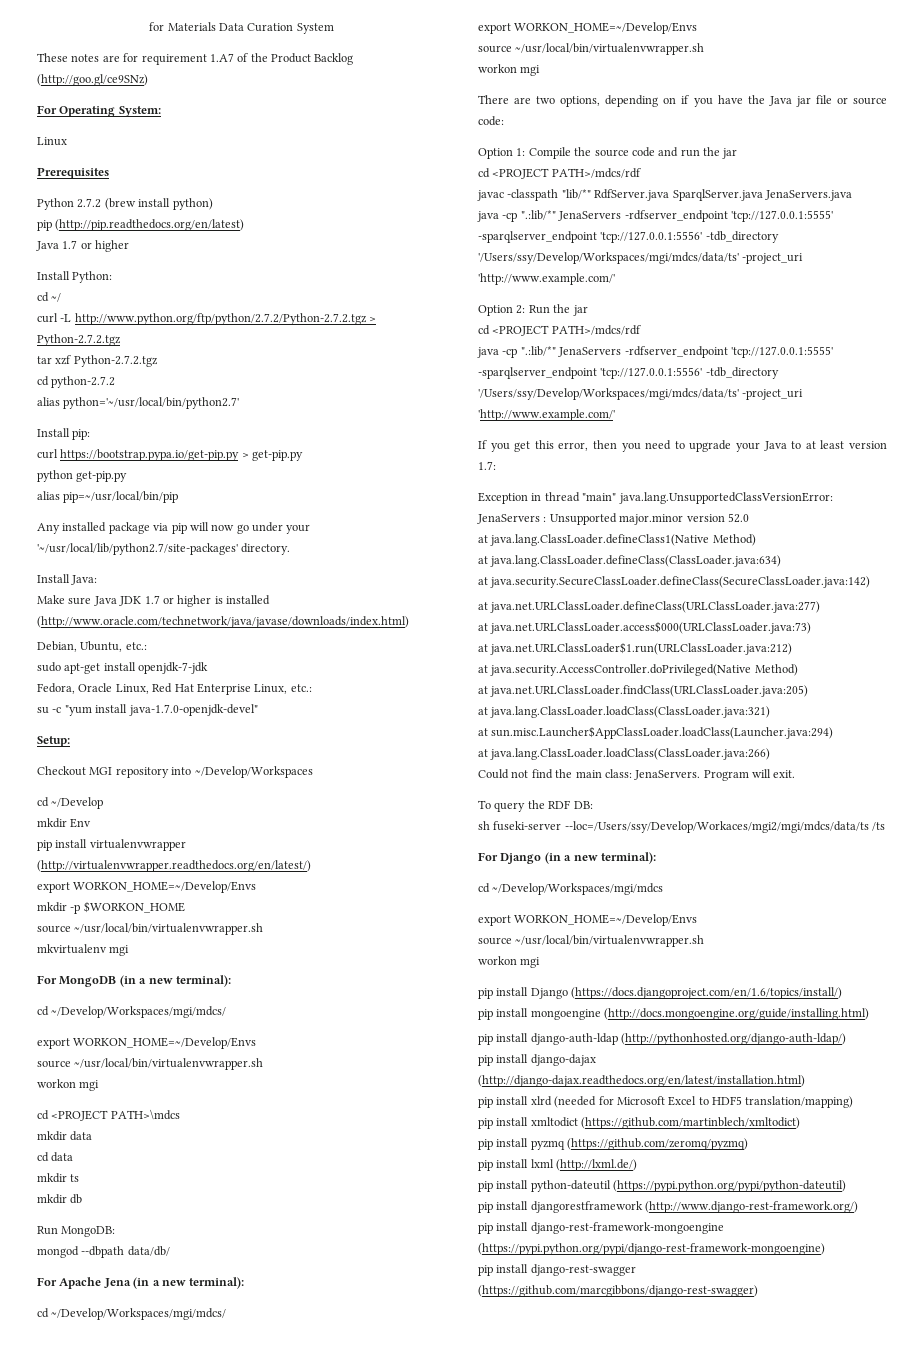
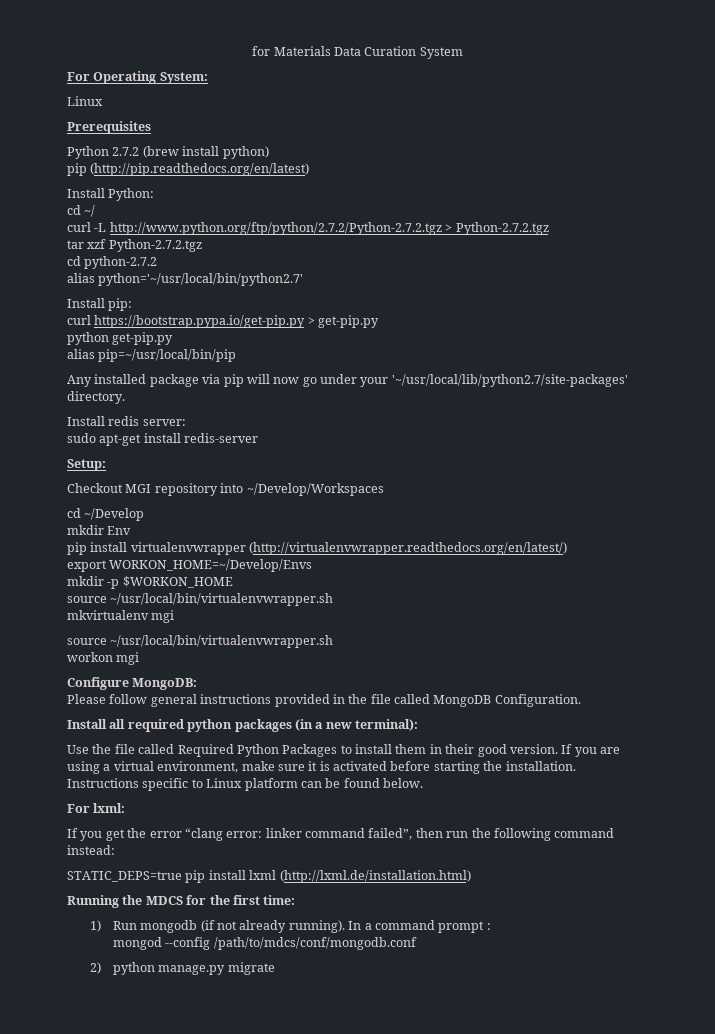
- These notes are for requirement 1.A7 of the Product Backlog (http://goo.gl/ce9SNz)
- Java 1.7 or higher
- Install Java:
- Make sure Java JDK 1.7 or higher is installed (http://www.oracle.com/technetwork/java/javase/downloads/index.html)
- Debian, Ubuntu, etc.:
- sudo apt-get install openjdk-7-jdk
- Fedora, Oracle Linux, Red Hat Enterprise Linux, etc.:
- su -c "yum install java-1.7.0-openjdk-devel"
+ Install redis server:
+ sudo apt-get install redis-server
  mkvirtualenv mgi
- For MongoDB (in a new terminal):
- cd ~/Develop/Workspaces/mgi/mdcs/
- export WORKON_HOME=~/Develop/Envs
  source ~/usr/local/bin/virtualenvwrapper.sh
  workon mgi
- cd <PROJECT PATH>\mdcs
- mkdir data
- cd data
- mkdir ts
- mkdir db
- Run MongoDB:
- mongod --dbpath data/db/
- For Apache Jena (in a new terminal):
- cd ~/Develop/Workspaces/mgi/mdcs/
- export WORKON_HOME=~/Develop/Envs
- source ~/usr/local/bin/virtualenvwrapper.sh
- workon mgi
- There are two options, depending on if you have the Java jar file or source code:
- Option 1: Compile the source code and run the jar
- cd <PROJECT PATH>/mdcs/rdf
- javac -classpath "lib/*" RdfServer.java SparqlServer.java JenaServers.java
- java -cp ".:lib/*" JenaServers -rdfserver_endpoint 'tcp://127.0.0.1:5555' -sparqlserver_endpoint 'tcp://127.0.0.1:5556' -tdb_directory '/Users/ssy/Develop/Workspaces/mgi/mdcs/data/ts' -project_uri 'http://www.example.com/'
- Option 2: Run the jar
- cd <PROJECT PATH>/mdcs/rdf
- java -cp ".:lib/*" JenaServers -rdfserver_endpoint 'tcp://127.0.0.1:5555' -sparqlserver_endpoint 'tcp://127.0.0.1:5556' -tdb_directory '/Users/ssy/Develop/Workspaces/mgi/mdcs/data/ts' -project_uri 'http://www.example.com/'
- If you get this error, then you need to upgrade your Java to at least version 1.7:
- Exception in thread "main" java.lang.UnsupportedClassVersionError: JenaServers : Unsupported major.minor version 52.0
- at java.lang.ClassLoader.defineClass1(Native Method)
- at java.lang.ClassLoader.defineClass(ClassLoader.java:634)
- at java.security.SecureClassLoader.defineClass(SecureClassLoader.java:142)
- at java.net.URLClassLoader.defineClass(URLClassLoader.java:277)
- at java.net.URLClassLoader.access$000(URLClassLoader.java:73)
- at java.net.URLClassLoader$1.run(URLClassLoader.java:212)
- at java.security.AccessController.doPrivileged(Native Method)
- at java.net.URLClassLoader.findClass(URLClassLoader.java:205)
- at java.lang.ClassLoader.loadClass(ClassLoader.java:321)
- at sun.misc.Launcher$AppClassLoader.loadClass(Launcher.java:294)
- at java.lang.ClassLoader.loadClass(ClassLoader.java:266)
- Could not find the main class: JenaServers. Program will exit.
- To query the RDF DB:
- sh fuseki-server --loc=/Users/ssy/Develop/Workaces/mgi2/mgi/mdcs/data/ts /ts
- For Django (in a new terminal):
- cd ~/Develop/Workspaces/mgi/mdcs
- export WORKON_HOME=~/Develop/Envs
- source ~/usr/local/bin/virtualenvwrapper.sh
- workon mgi
- pip install Django (https://docs.djangoproject.com/en/1.6/topics/install/)
- pip install mongoengine (http://docs.mongoengine.org/guide/installing.html)
- pip install django-auth-ldap (http://pythonhosted.org/django-auth-ldap/)
- pip install django-dajax (http://django-dajax.readthedocs.org/en/latest/installation.html)
- pip install xlrd (needed for Microsoft Excel to HDF5 translation/mapping)
- pip install xmltodict (https://github.com/martinblech/xmltodict)
- pip install pyzmq (https://github.com/zeromq/pyzmq)
- pip install lxml (http://lxml.de/)
- pip install python-dateutil (https://pypi.python.org/pypi/python-dateutil)
- pip install djangorestframework (http://www.django-rest-framework.org/)
- pip install django-rest-framework-mongoengine (https://pypi.python.org/pypi/django-rest-framework-mongoengine)
- pip install django-rest-swagger (https://github.com/marcgibbons/django-rest-swagger)
+ Configure MongoDB:
+ Please follow general instructions provided in the file called MongoDB Configuration.
+ Install all required python packages (in a new terminal):
+ Use the file called Required Python Packages to install them in their good version. If you are using a virtual environment, make sure it is activated before starting the installation. Instructions specific to Linux platform can be found below.
+ For lxml:
+ If you get the error “clang error: linker command failed”, then run the following command instead:
+ STATIC_DEPS=true pip install lxml (http://lxml.de/installation.html)
+ Running the MDCS for the first time:
+ 1) Run mongodb (if not already running). In a command prompt :
+ mongod --config /path/to/mdcs/conf/mongodb.conf
+ 2) python manage.py migrate

